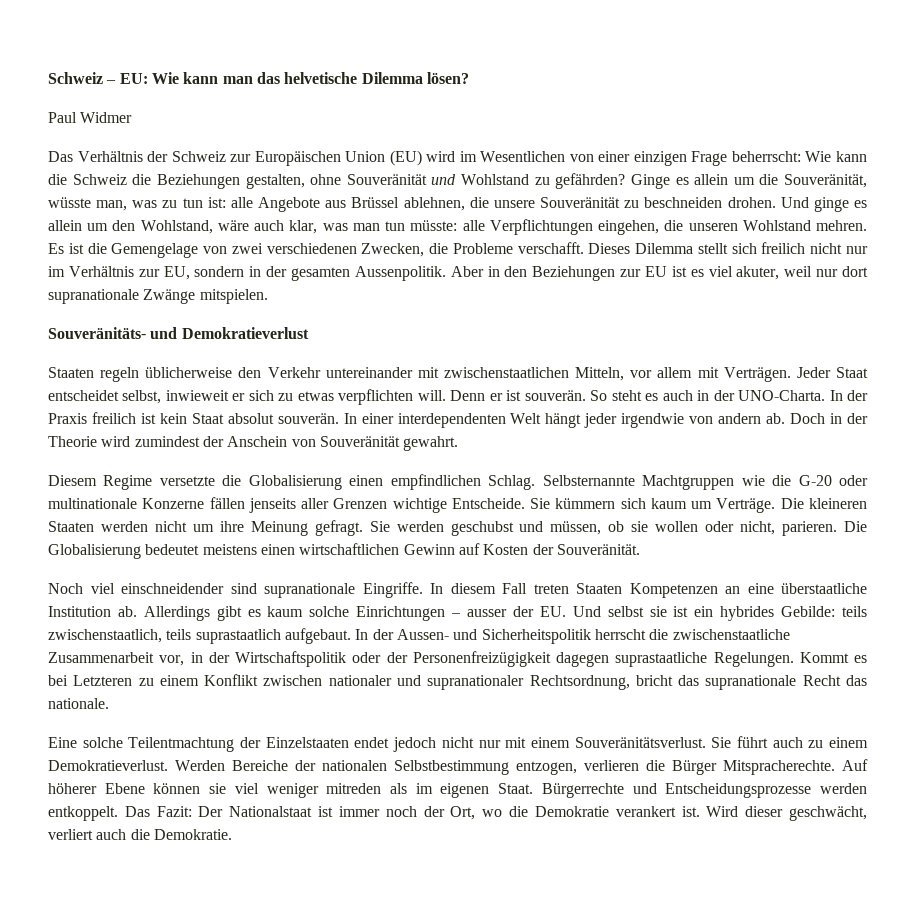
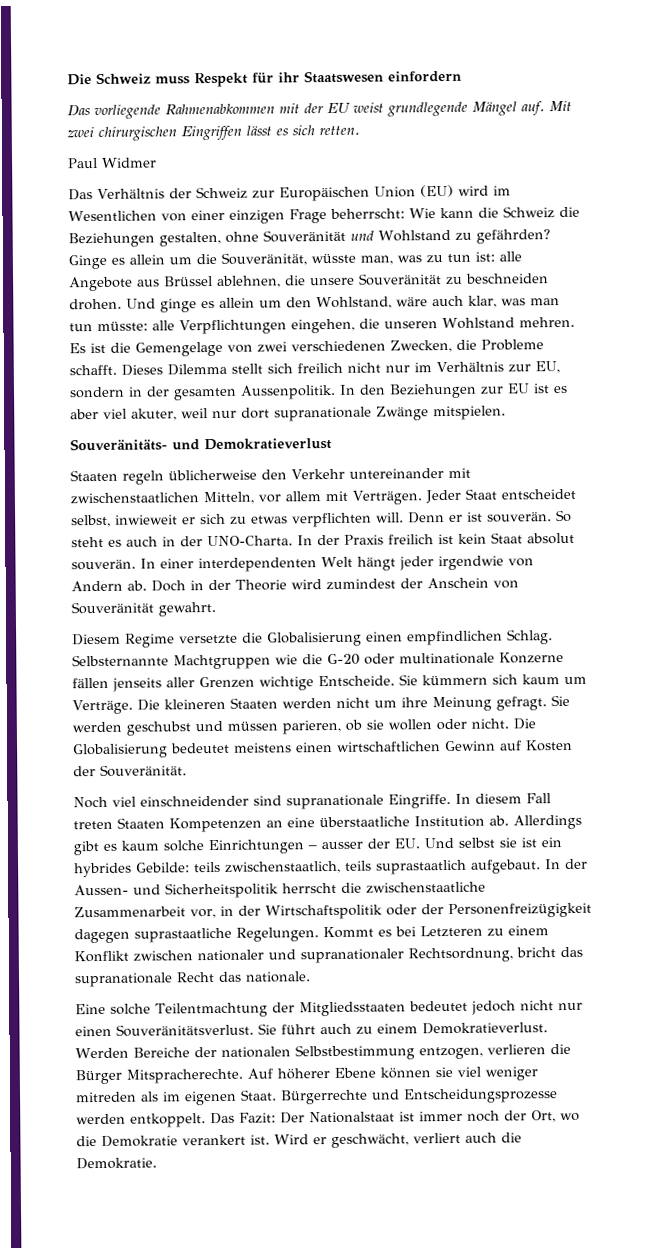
- Schweiz – EU: Wie kann man das helvetische Dilemma lösen?
+ Die Schweiz muss Respekt für ihr Staatswesen einfordern
+ Das vorliegende Rahmenabkommen mit der EU weist grundlegende Mängel auf. Mit zwei chirurgischen Eingriffen lässt es sich retten.
- Es ist die Gemengelage von zwei verschiedenen Zwecken, die Probleme verschafft.
+ Es ist die Gemengelage von zwei verschiedenen Zwecken, die Probleme schafft.
- Aber in den Beziehungen zur EU ist es viel akuter, weil nur dort supranationale Zwänge mitspielen.
+ In den Beziehungen zur EU ist es aber viel akuter, weil nur dort supranationale Zwänge mitspielen.
- In einer interdependenten Welt hängt jeder irgendwie von andern ab.
+ In einer interdependenten Welt hängt jeder irgendwie von Andern ab.
- Sie werden geschubst und müssen, ob sie wollen oder nicht, parieren.
+ Sie werden geschubst und müssen parieren, ob sie wollen oder nicht.
- Eine solche Teilentmachtung der Einzelstaaten endet jedoch nicht nur mit einem Souveränitätsverlust.
+ Eine solche Teilentmachtung der Mitgliedsstaaten bedeutet jedoch nicht nur einen Souveränitätsverlust.
- Wird dieser geschwächt, verliert auch die Demokratie.
+ Wird er geschwächt, verliert auch die Demokratie.

